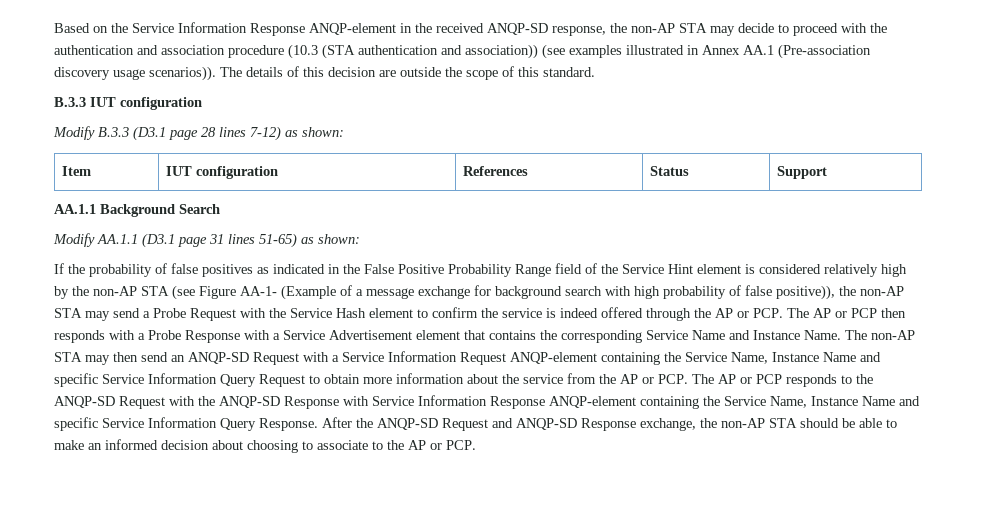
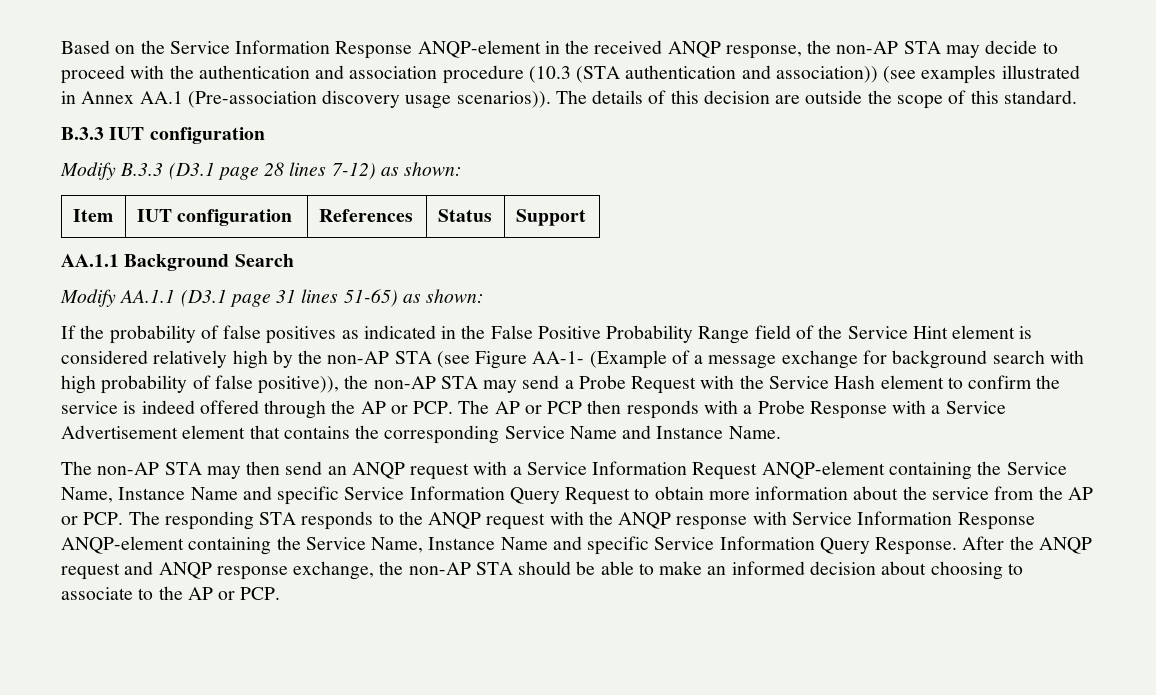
- Based on the Service Information Response ANQP-element in the received ANQP-SD response, the non-AP STA may decide to proceed with the authentication and association procedure (10.3 (STA authentication and association)) (see examples illustrated in Annex AA.1 (Pre-association discovery usage scenarios)).
+ Based on the Service Information Response ANQP-element in the received ANQP response, the non-AP STA may decide to proceed with the authentication and association procedure (10.3 (STA authentication and association)) (see examples illustrated in Annex AA.1 (Pre-association discovery usage scenarios)).
- If the probability of false positives as indicated in the False Positive Probability Range field of the Service Hint element is considered relatively high by the non-AP STA (see Figure AA-1- (Example of a message exchange for background search with high probability of false positive)), the non-AP STA may send a Probe Request with the Service Hash element to confirm the service is indeed offered through the AP or PCP. The AP or PCP then responds with a Probe Response with a Service Advertisement element that contains the corresponding Service Name and Instance Name. The non-AP STA may then send an ANQP-SD Request with a Service Information Request ANQP-element containing the Service Name, Instance Name and specific Service Information Query Request to obtain more information about the service from the AP or PCP. The AP or PCP responds to the ANQP-SD Request with the ANQP-SD Response with Service Information Response ANQP-element containing the Service Name, Instance Name and specific Service Information Query Response.
+ If the probability of false positives as indicated in the False Positive Probability Range field of the Service Hint element is considered relatively high by the non-AP STA (see Figure AA-1- (Example of a message exchange for background search with high probability of false positive)), the non-AP STA may send a Probe Request with the Service Hash element to confirm the service is indeed offered through the AP or PCP. The AP or PCP then responds with a Probe Response with a Service Advertisement element that contains the corresponding Service Name and Instance Name.
+ The non-AP STA may then send an ANQP request with a Service Information Request ANQP-element containing the Service Name, Instance Name and specific Service Information Query Request to obtain more information about the service from the AP or PCP. The responding STA responds to the ANQP request with the ANQP response with Service Information Response ANQP-element containing the Service Name, Instance Name and specific Service Information Query Response.
- After the ANQP-SD Request and ANQP-SD Response exchange, the non-AP STA should be able to make an informed decision about choosing to associate to the AP or PCP.
+ After the ANQP request and ANQP response exchange, the non-AP STA should be able to make an informed decision about choosing to associate to the AP or PCP.

